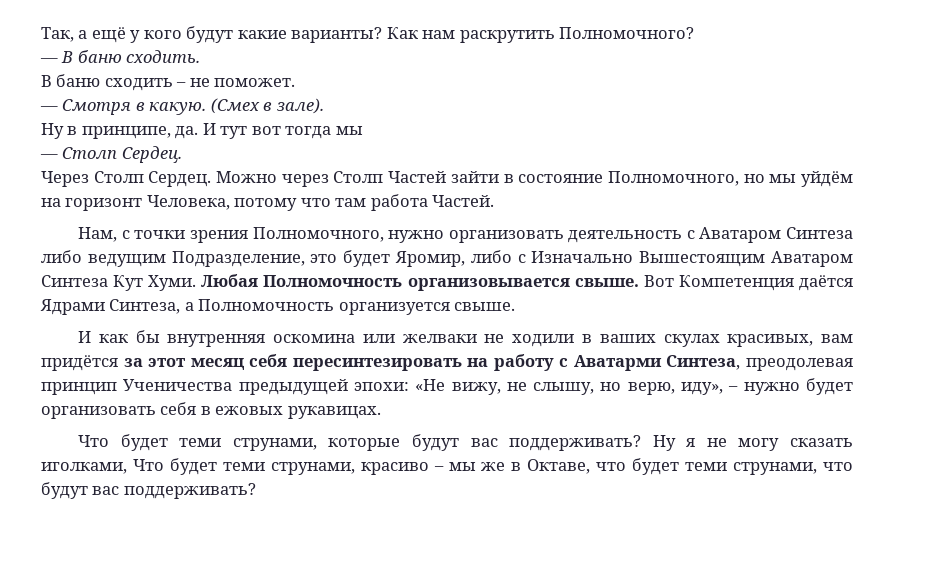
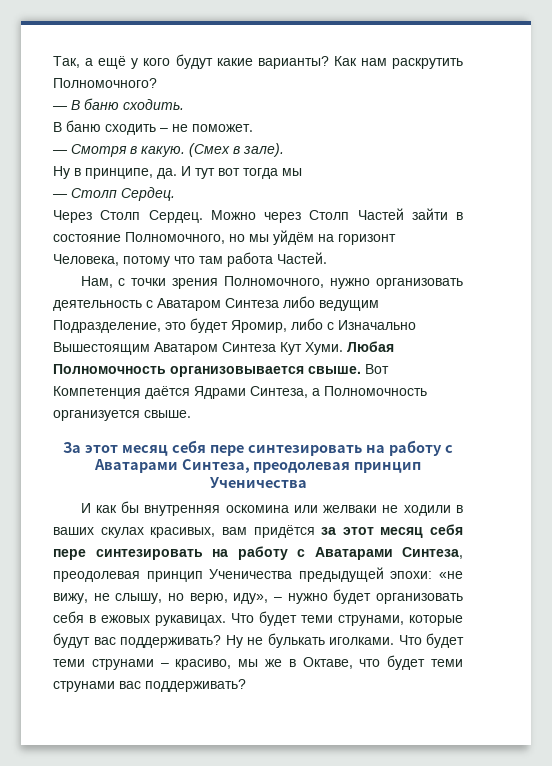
+ За этот месяц себя пере синтезировать на работу с Аватарами Синтеза, преодолевая принцип Ученичества
- И как бы внутренняя оскомина или желваки не ходили в ваших скулах красивых, вам придётся за этот месяц себя пересинтезировать на работу с Аватарми Синтеза, преодолевая принцип Ученичества предыдущей эпохи: «Не вижу, не слышу, но верю, иду», – нужно будет организовать себя в ежовых рукавицах.
- Что будет теми струнами, которые будут вас поддерживать?
+ И как бы внутренняя оскомина или желваки не ходили в ваших скулах красивых, вам придётся за этот месяц себя пере синтезировать на работу с Аватарами Синтеза, преодолевая принцип Ученичества предыдущей эпохи: «не вижу, не слышу, но верю, иду», – нужно будет организовать себя в ежовых рукавицах. Что будет теми струнами, которые будут вас поддерживать?
- Ну я не могу сказать иголками, Что будет теми струнами, красиво – мы же в Октаве, что будет теми струнами, что будут вас поддерживать?
+ Ну не булькать иголками. Что будет теми струнами – красиво, мы же в Октаве, что будет теми струнами вас поддерживать?

